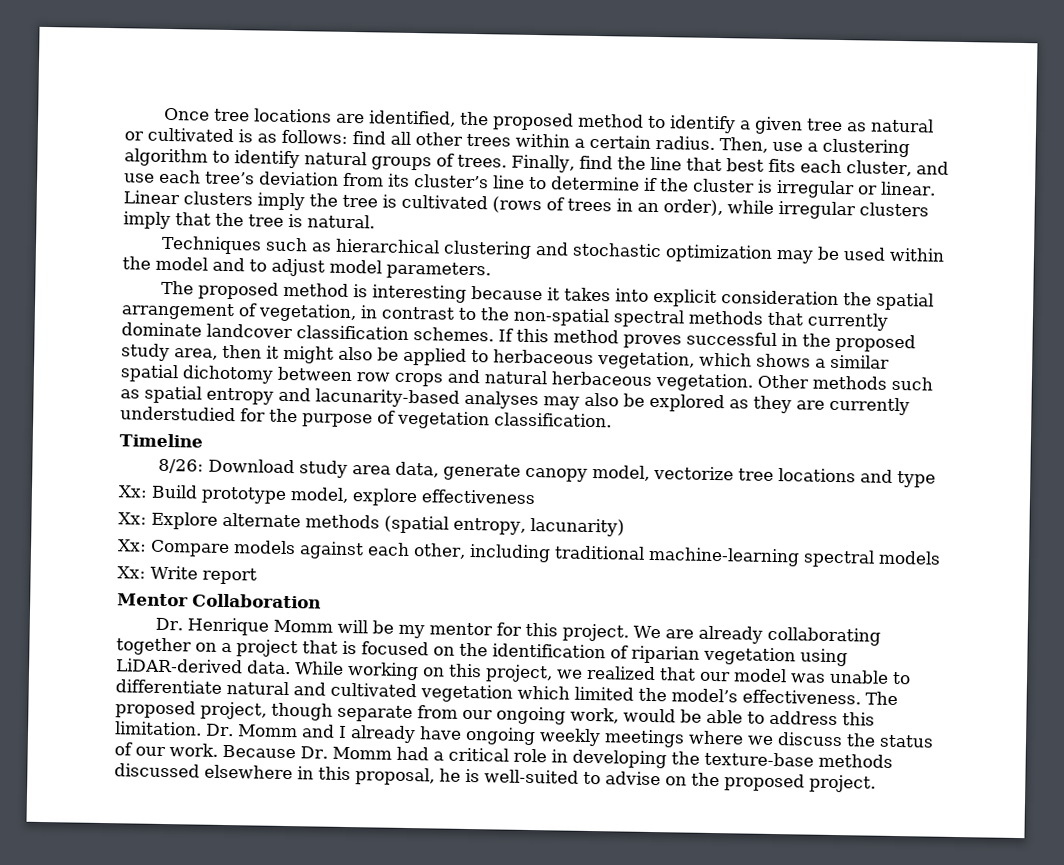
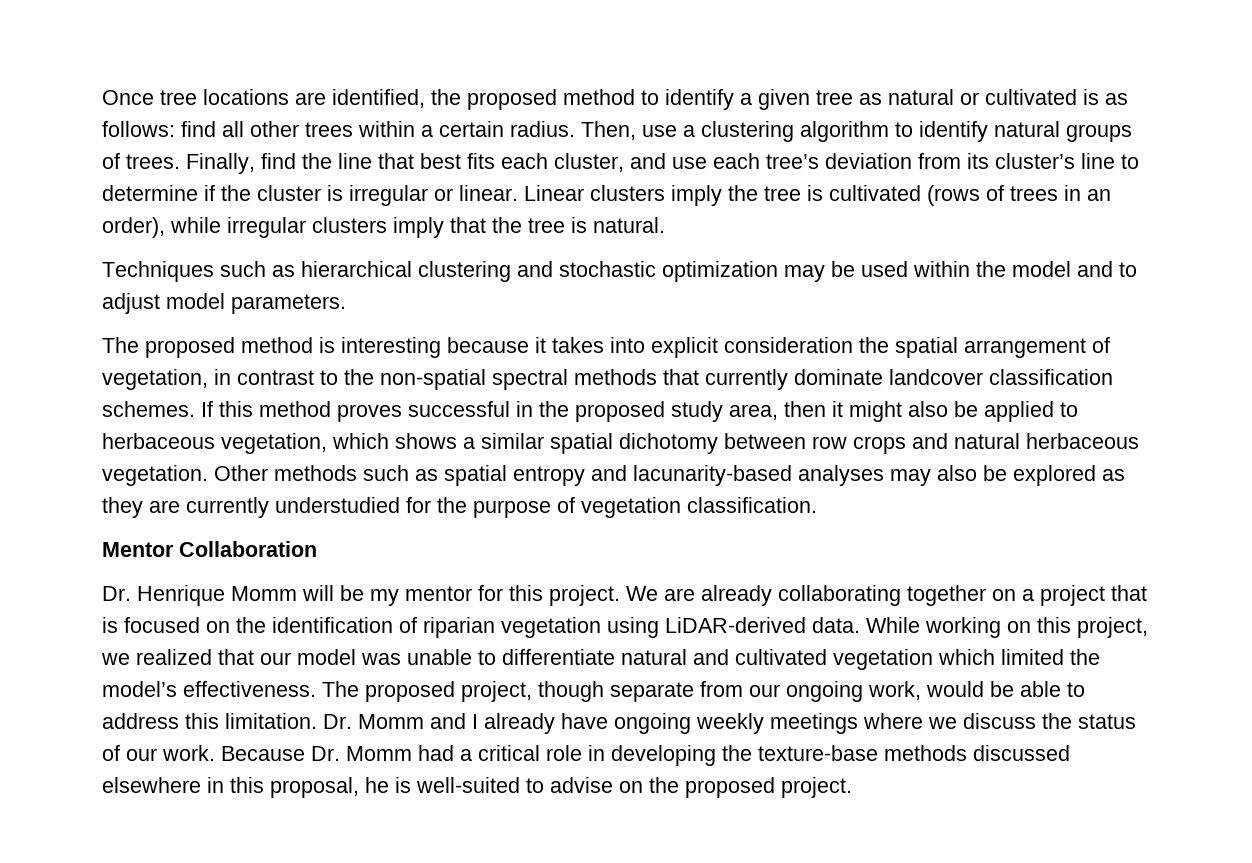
- Timeline
- 8/26: Download study area data, generate canopy model, vectorize tree locations and type
- Xx: Build prototype model, explore effectiveness
- Xx: Explore alternate methods (spatial entropy, lacunarity)
- Xx: Compare models against each other, including traditional machine-learning spectral models
- Xx: Write report

